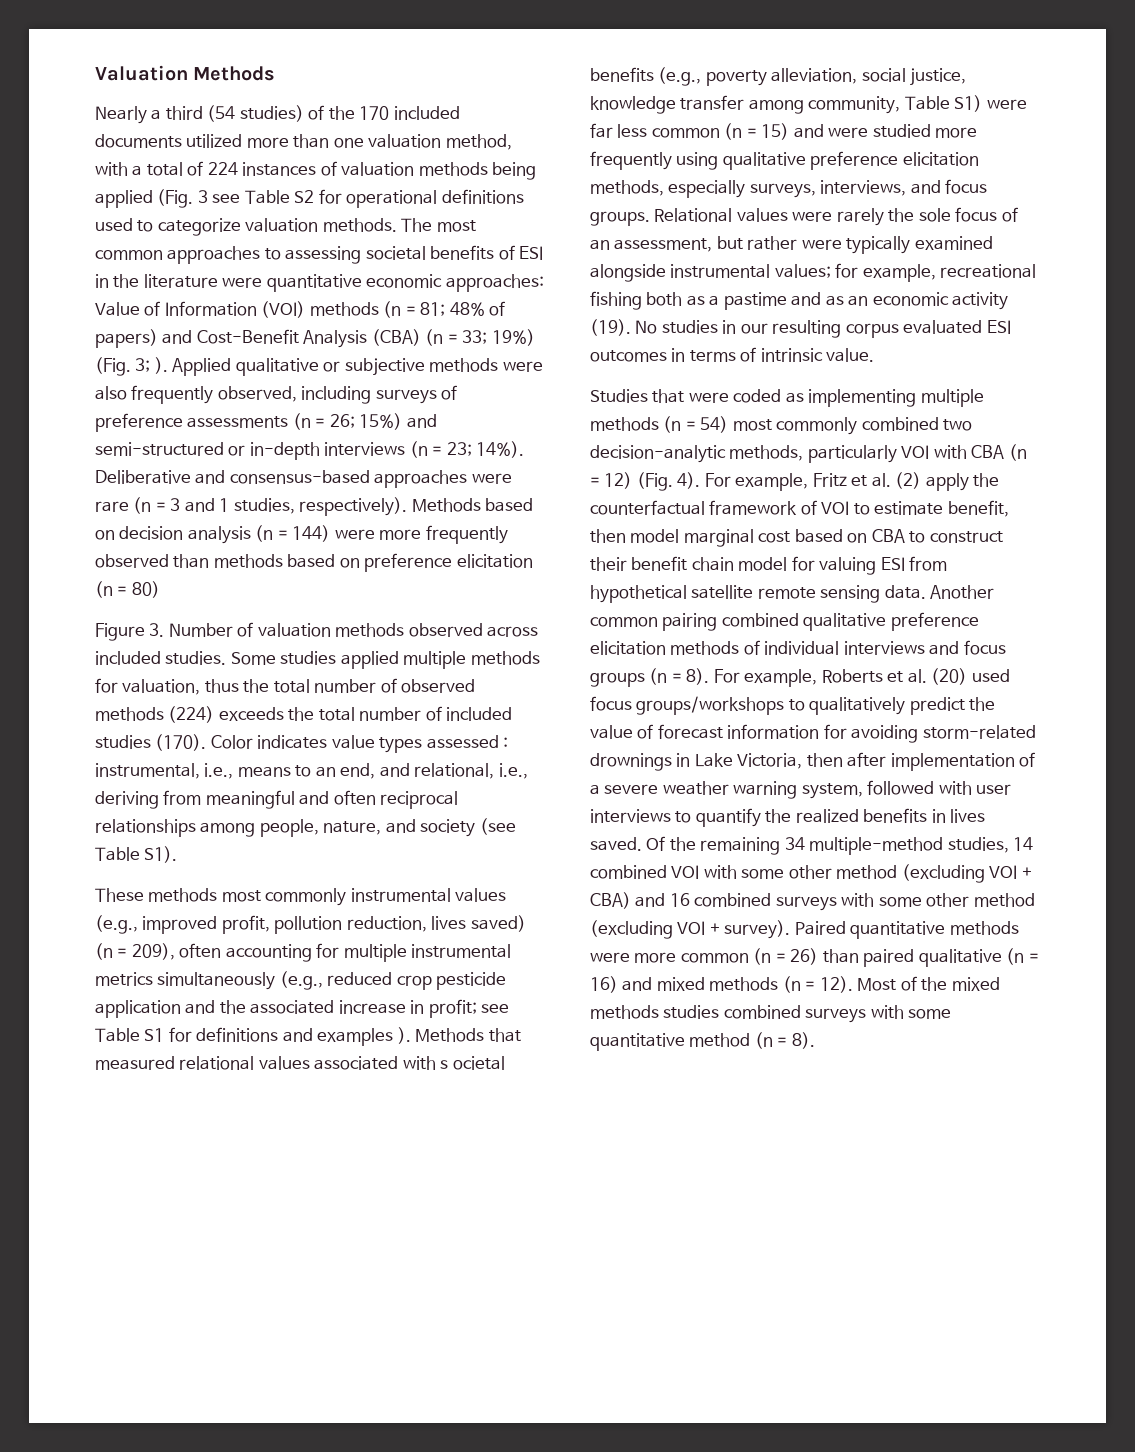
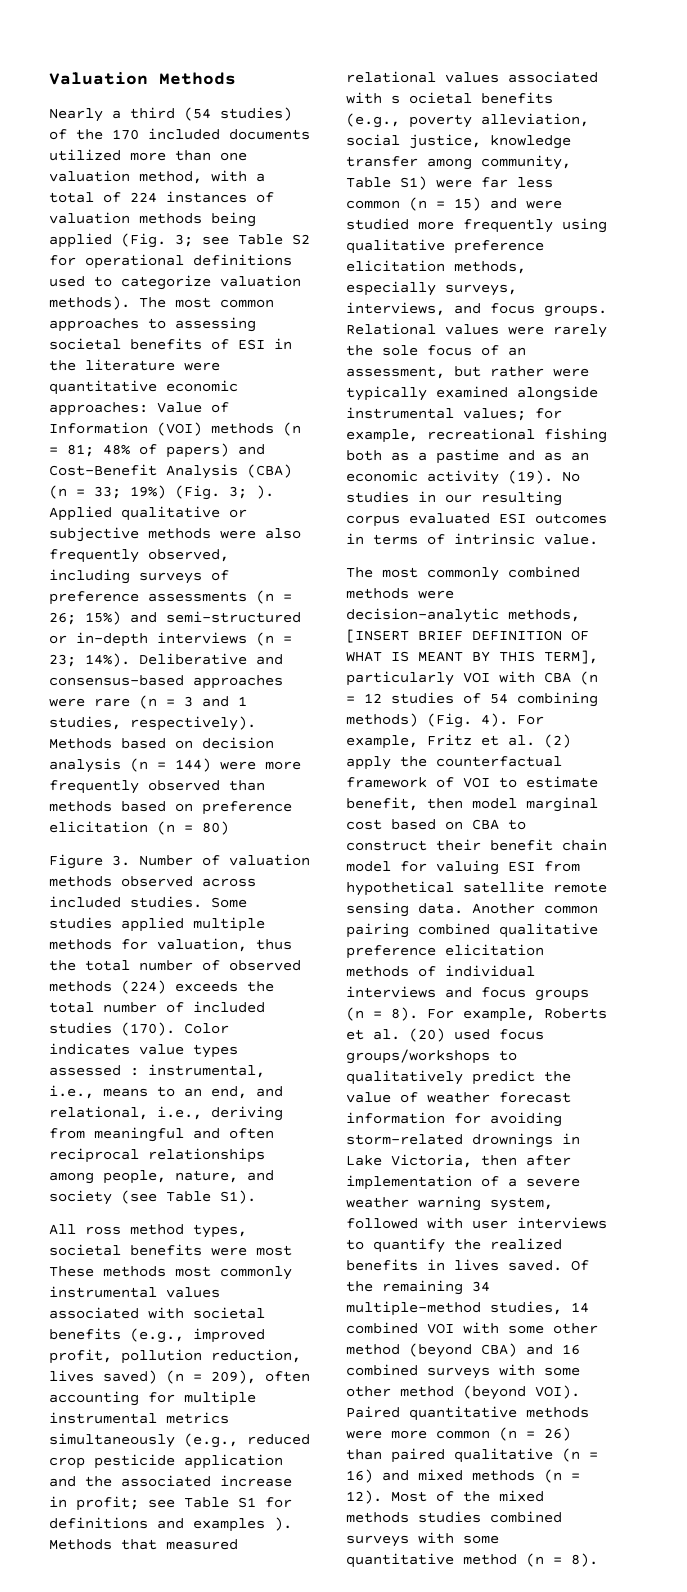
- Nearly a third (54 studies) of the 170 included documents utilized more than one valuation method, with a total of 224 instances of valuation methods being applied (Fig. 3 see Table S2 for operational definitions used to categorize valuation methods.
+ Nearly a third (54 studies) of the 170 included documents utilized more than one valuation method, with a total of 224 instances of valuation methods being applied (Fig. 3; see Table S2 for operational definitions used to categorize valuation methods).
- These methods most commonly instrumental values (e.g., improved profit, pollution reduction, lives saved) (n = 209), often accounting for multiple instrumental metrics simultaneously (e.g., reduced crop pesticide application and the associated increase in profit; see Table S1 for definitions and examples ).
+ All ross method types, societal benefits were most These methods most commonly instrumental values associated with societal benefits (e.g., improved profit, pollution reduction, lives saved) (n = 209), often accounting for multiple instrumental metrics simultaneously (e.g., reduced crop pesticide application and the associated increase in profit; see Table S1 for definitions and examples ).
- Studies that were coded as implementing multiple methods (n = 54) most commonly combined two decision-analytic methods, particularly VOI with CBA (n = 12) (Fig. 4).
+ The most commonly combined methods were decision-analytic methods, [INSERT BRIEF DEFINITION OF WHAT IS MEANT BY THIS TERM], particularly VOI with CBA (n = 12 studies of 54 combining methods) (Fig. 4).
- For example, Roberts et al. (20) used focus groups/workshops to qualitatively predict the value of forecast information for avoiding storm-related drownings in Lake Victoria, then after implementation of a severe weather warning system, followed with user interviews to quantify the realized benefits in lives saved.
+ For example, Roberts et al. (20) used focus groups/workshops to qualitatively predict the value of weather forecast information for avoiding storm-related drownings in Lake Victoria, then after implementation of a severe weather warning system, followed with user interviews to quantify the realized benefits in lives saved.
- Of the remaining 34 multiple-method studies, 14 combined VOI with some other method (excluding VOI + CBA) and 16 combined surveys with some other method (excluding VOI + survey).
+ Of the remaining 34 multiple-method studies, 14 combined VOI with some other method (beyond CBA) and 16 combined surveys with some other method (beyond VOI).

